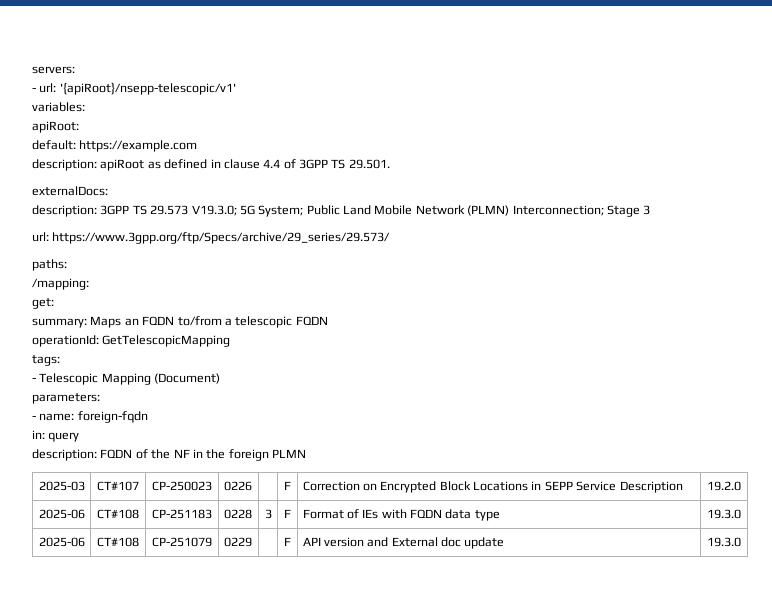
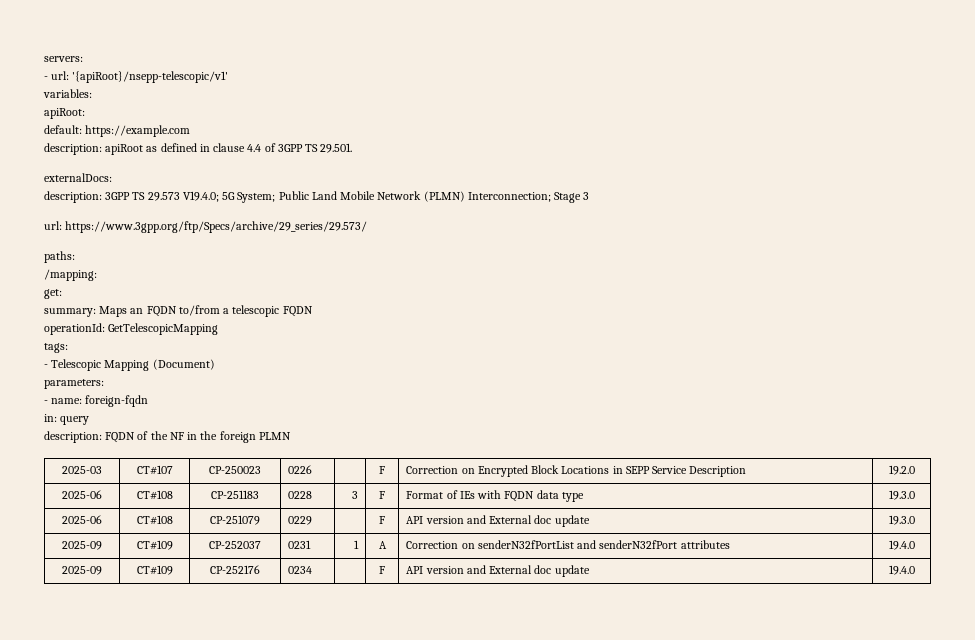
- description: 3GPP TS 29.573 V19.3.0; 5G System; Public Land Mobile Network (PLMN) Interconnection; Stage 3
+ description: 3GPP TS 29.573 V19.4.0; 5G System; Public Land Mobile Network (PLMN) Interconnection; Stage 3
+ 2025-09 | CT#109 | CP-252037 | 0231 | 1 | A | Correction on senderN32fPortList and senderN32fPort attributes | 19.4.0
+ 2025-09 | CT#109 | CP-252176 | 0234 | | F | API version and External doc update | 19.4.0

